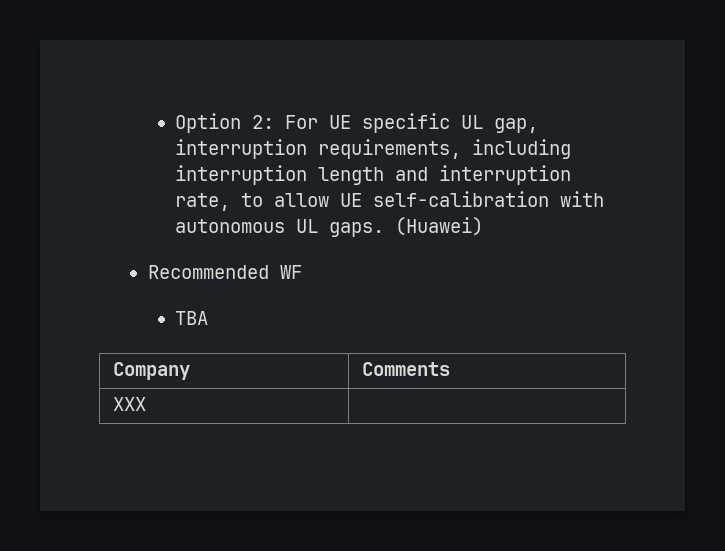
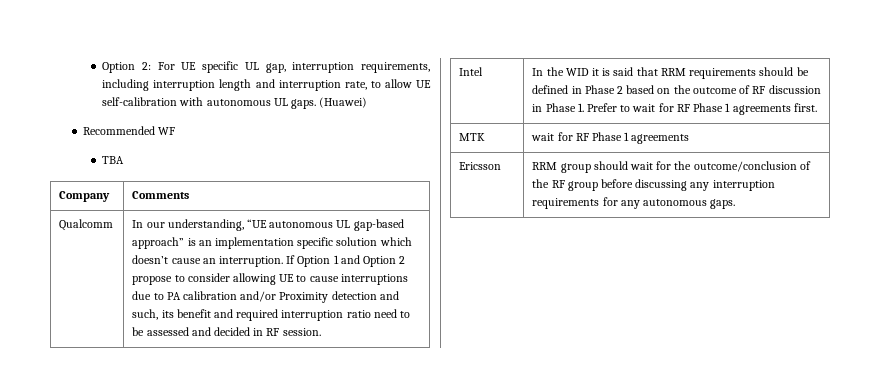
- XXX
+ Qualcomm | In our understanding, “UE autonomous UL gap-based approach” is an implementation specific solution which doesn’t cause an interruption. If Option 1 and Option 2 propose to consider allowing UE to cause interruptions due to PA calibration and/or Proximity detection and such, its benefit and required interruption ratio need to be assessed and decided in RF session.
+ Intel | In the WID it is said that RRM requirements should be defined in Phase 2 based on the outcome of RF discussion in Phase 1. Prefer to wait for RF Phase 1 agreements first.
+ MTK | wait for RF Phase 1 agreements
+ Ericsson | RRM group should wait for the outcome/conclusion of the RF group before discussing any interruption requirements for any autonomous gaps.

